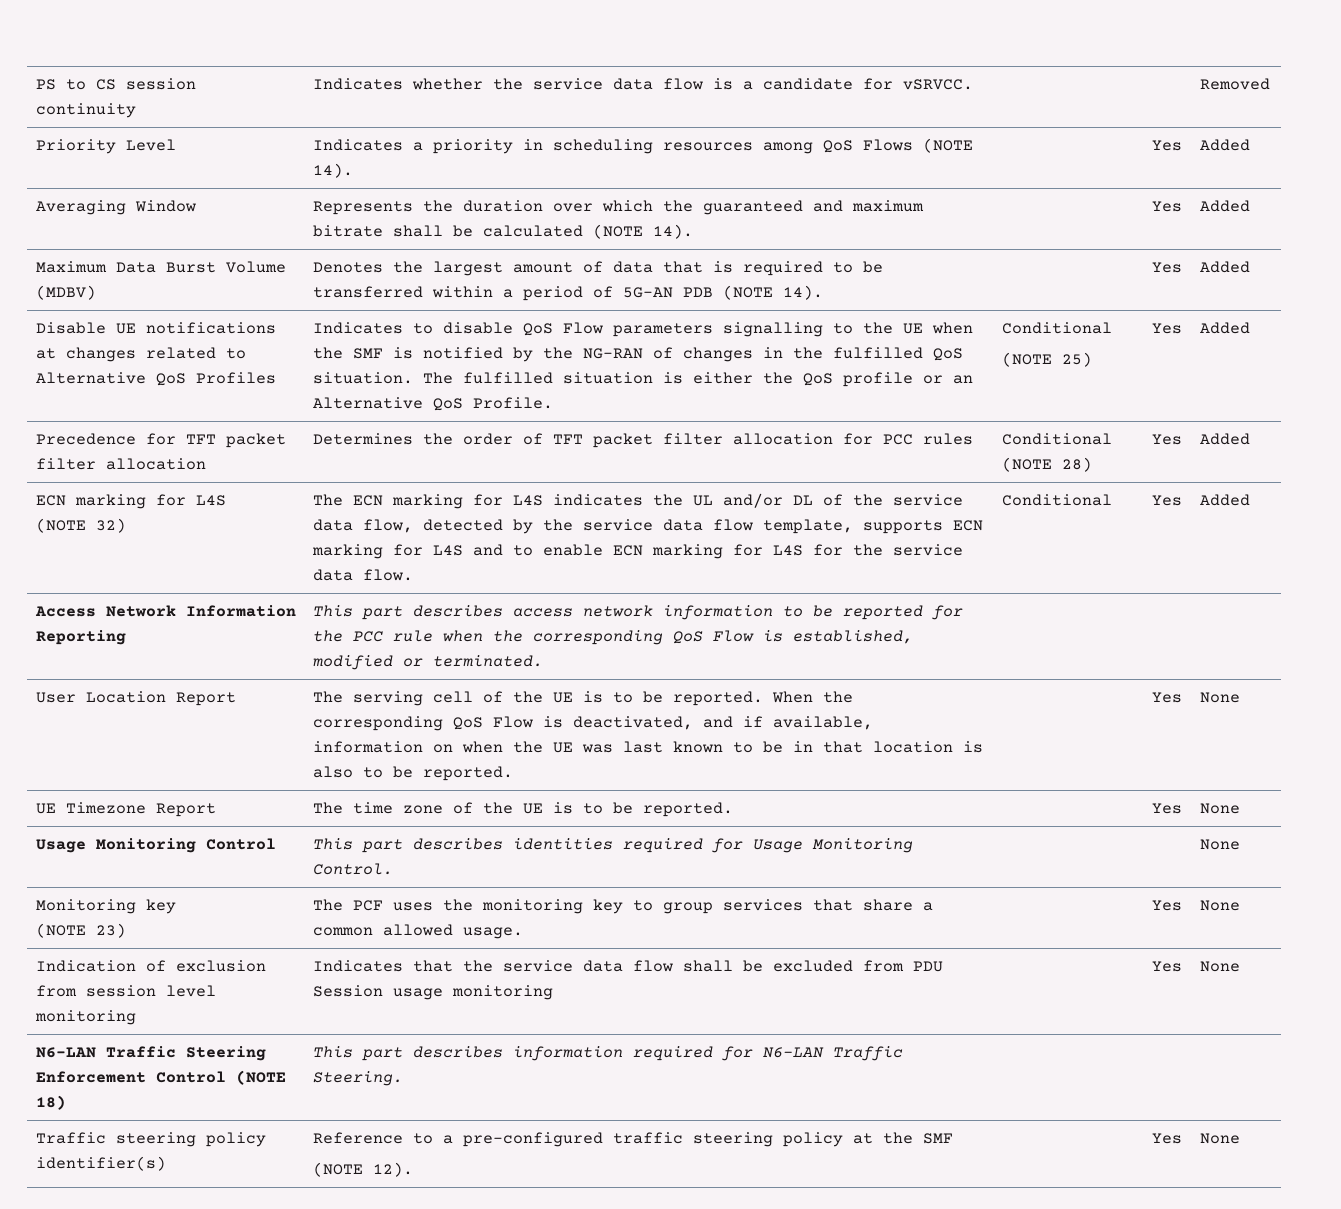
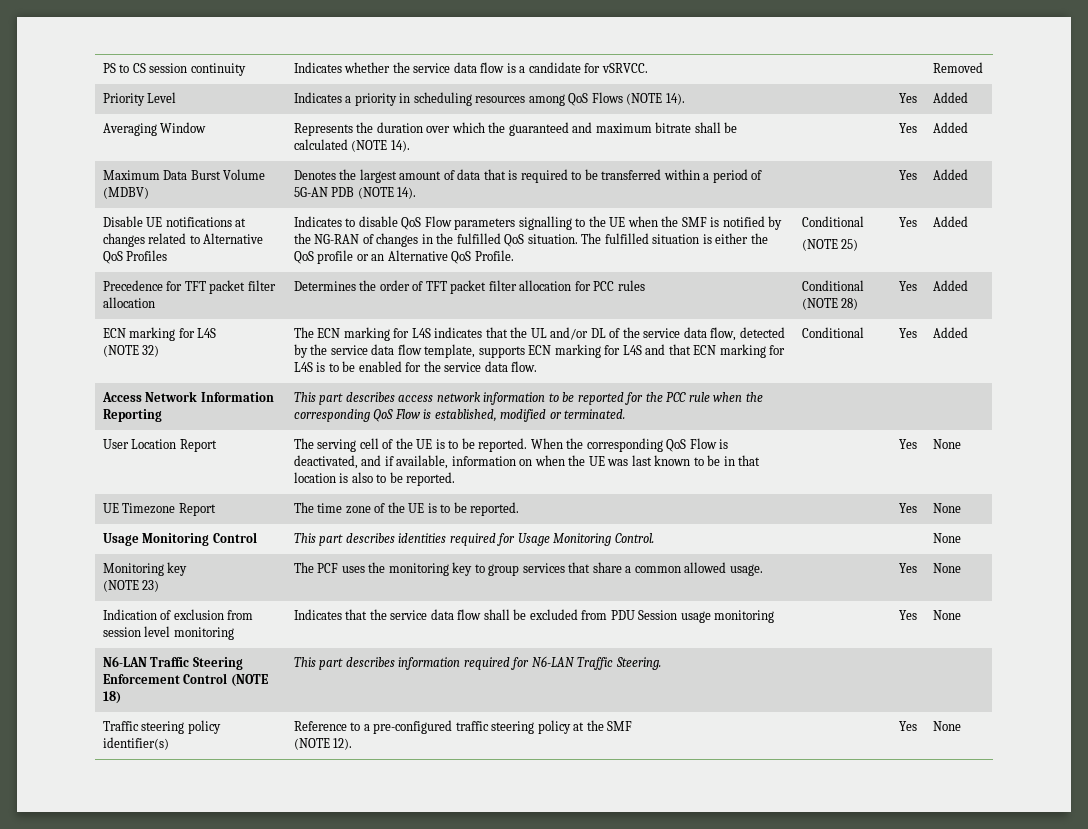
- The ECN marking for L4S indicates the UL and/or DL of the service data flow, detected by the service data flow template, supports ECN marking for L4S and to enable ECN marking for L4S for the service data flow.
+ The ECN marking for L4S indicates that the UL and/or DL of the service data flow, detected by the service data flow template, supports ECN marking for L4S and that ECN marking for L4S is to be enabled for the service data flow.

